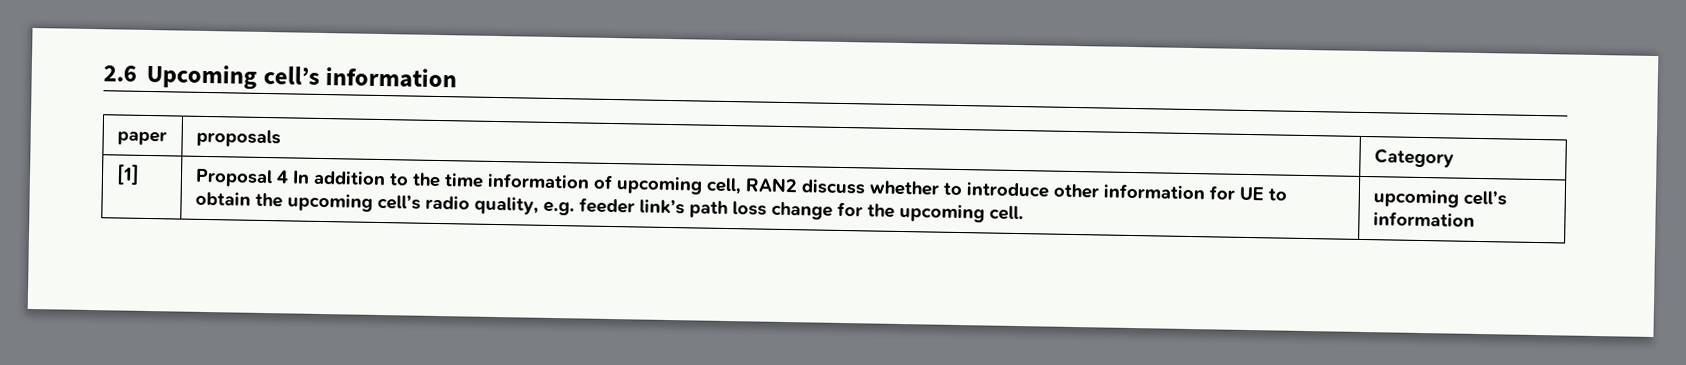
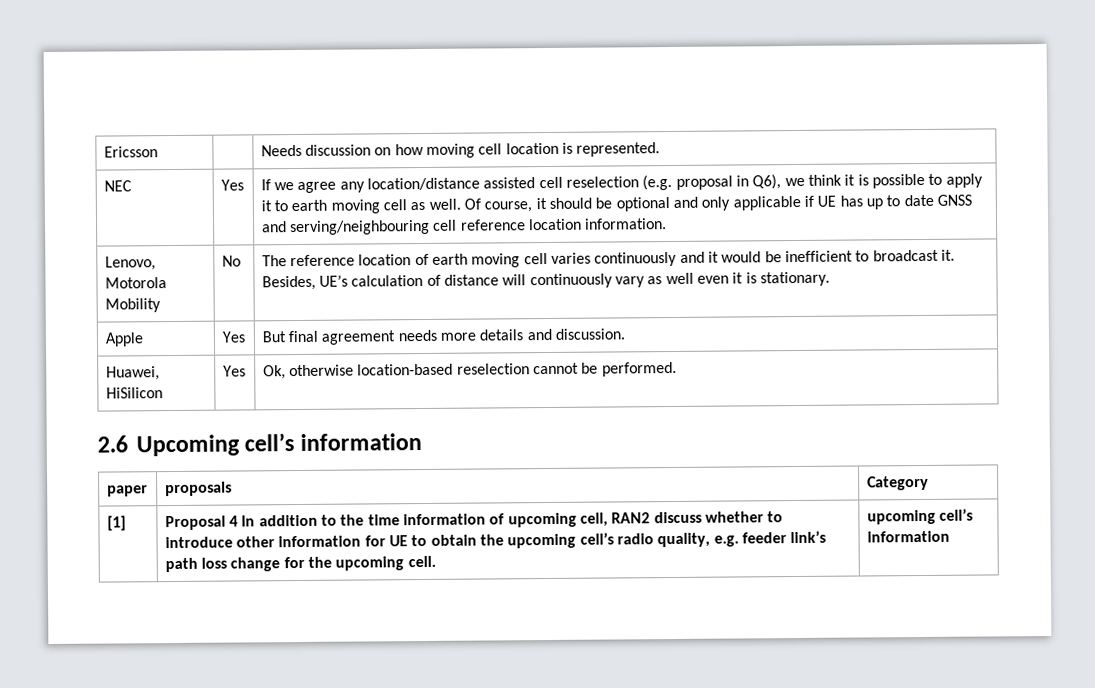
+ Ericsson | | Needs discussion on how moving cell location is represented.
+ NEC | Yes | If we agree any location/distance assisted cell reselection (e.g. proposal in Q6), we think it is possible to apply it to earth moving cell as well. Of course, it should be optional and only applicable if UE has up to date GNSS and serving/neighbouring cell reference location information.
+ Lenovo, Motorola Mobility | No | The reference location of earth moving cell varies continuously and it would be inefficient to broadcast it. Besides, UE’s calculation of distance will continuously vary as well even it is stationary.
+ Apple | Yes | But final agreement needs more details and discussion.
+ Huawei, HiSilicon | Yes | Ok, otherwise location-based reselection cannot be performed.

